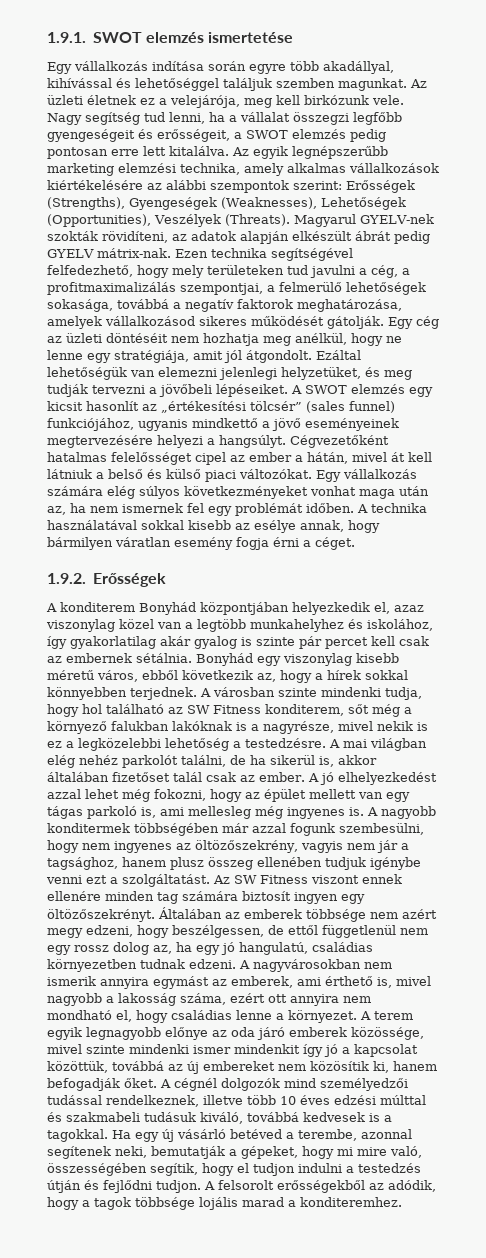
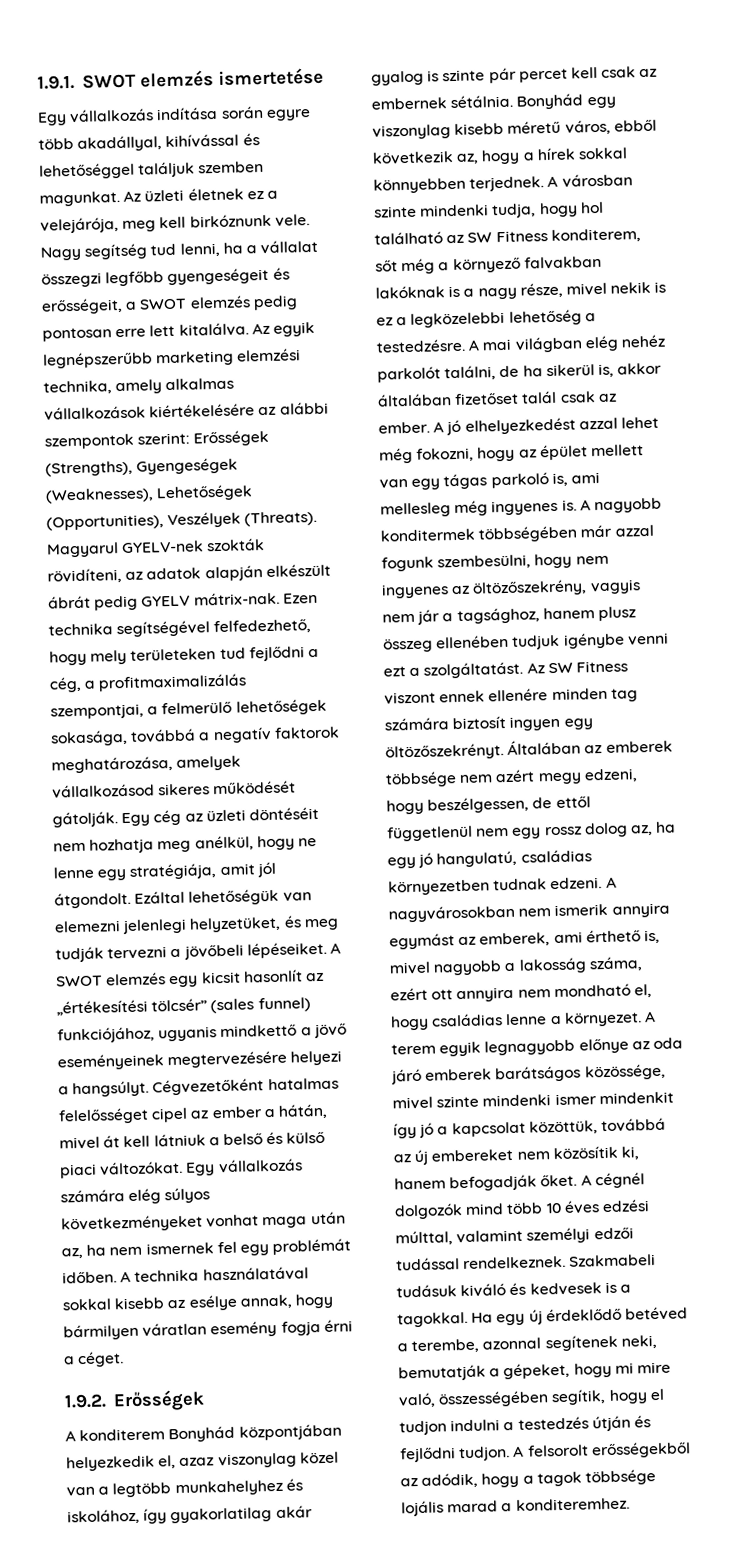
- Az üzleti életnek ez a velejárója, meg kell birkózunk vele.
+ Az üzleti életnek ez a velejárója, meg kell birkóznunk vele.
- Ezen technika segítségével felfedezhető, hogy mely területeken tud javulni a cég, a profitmaximalizálás szempontjai, a felmerülő lehetőségek sokasága, továbbá a negatív faktorok meghatározása, amelyek vállalkozásod sikeres működését gátolják.
+ Ezen technika segítségével felfedezhető, hogy mely területeken tud fejlődni a cég, a profitmaximalizálás szempontjai, a felmerülő lehetőségek sokasága, továbbá a negatív faktorok meghatározása, amelyek vállalkozásod sikeres működését gátolják.
- A városban szinte mindenki tudja, hogy hol található az SW Fitness konditerem, sőt még a környező falukban lakóknak is a nagyrésze, mivel nekik is ez a legközelebbi lehetőség a testedzésre.
+ A városban szinte mindenki tudja, hogy hol található az SW Fitness konditerem, sőt még a környező falvakban lakóknak is a nagy része, mivel nekik is ez a legközelebbi lehetőség a testedzésre.
- A terem egyik legnagyobb előnye az oda járó emberek közössége, mivel szinte mindenki ismer mindenkit így jó a kapcsolat közöttük, továbbá az új embereket nem közösítik ki, hanem befogadják őket.
+ A terem egyik legnagyobb előnye az oda járó emberek barátságos közössége, mivel szinte mindenki ismer mindenkit így jó a kapcsolat közöttük, továbbá az új embereket nem közösítik ki, hanem befogadják őket.
- A cégnél dolgozók mind személyedzői tudással rendelkeznek, illetve több 10 éves edzési múlttal és szakmabeli tudásuk kiváló, továbbá kedvesek is a tagokkal.
+ A cégnél dolgozók mind több 10 éves edzési múlttal, valamint személyi edzői tudással rendelkeznek. Szakmabeli tudásuk kiváló és kedvesek is a tagokkal.
- Ha egy új vásárló betéved a terembe, azonnal segítenek neki, bemutatják a gépeket, hogy mi mire való, összességében segítik, hogy el tudjon indulni a testedzés útján és fejlődni tudjon.
+ Ha egy új érdeklődő betéved a terembe, azonnal segítenek neki, bemutatják a gépeket, hogy mi mire való, összességében segítik, hogy el tudjon indulni a testedzés útján és fejlődni tudjon.

